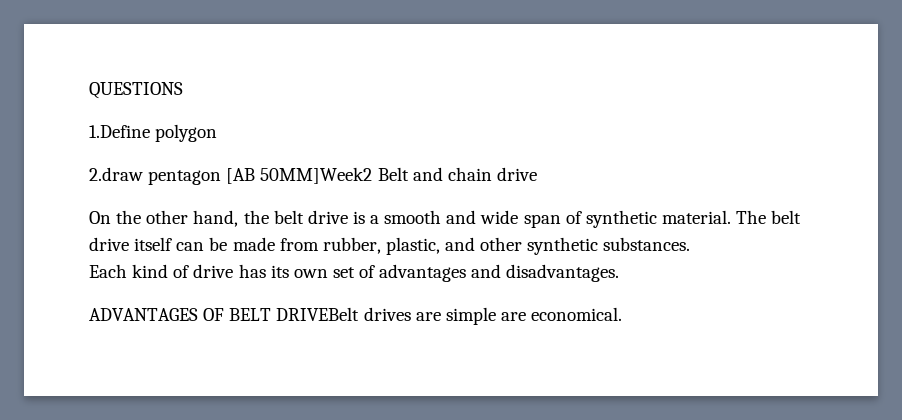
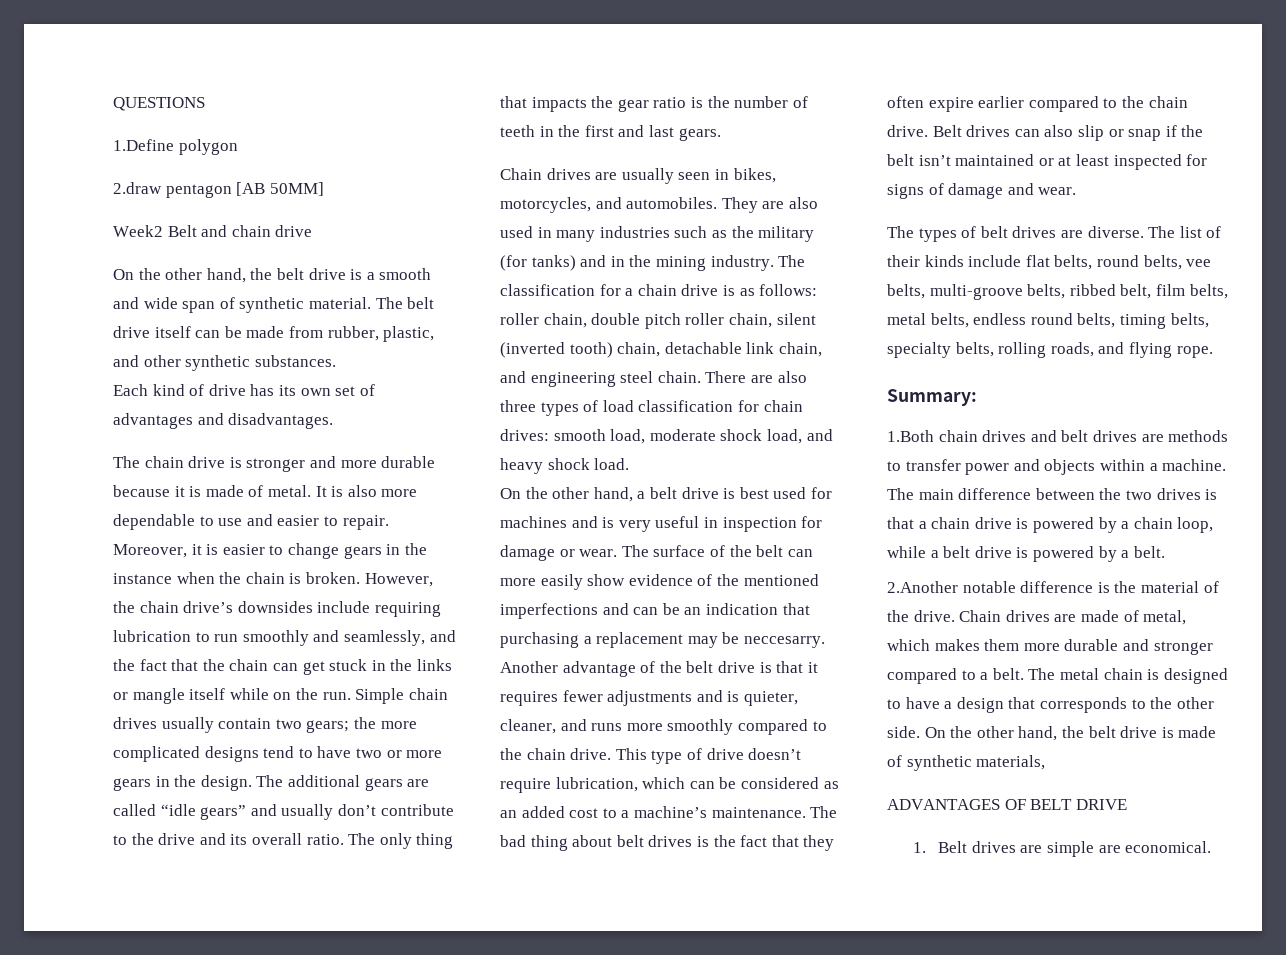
- 2.draw pentagon [AB 50MM]Week2 Belt and chain drive
+ 2.draw pentagon [AB 50MM]
+ Week2 Belt and chain drive
+ The chain drive is stronger and more durable because it is made of metal. It is also more dependable to use and easier to repair. Moreover, it is easier to change gears in the instance when the chain is broken. However, the chain drive’s downsides include requiring lubrication to run smoothly and seamlessly, and the fact that the chain can get stuck in the links or mangle itself while on the run. Simple chain drives usually contain two gears; the more complicated designs tend to have two or more gears in the design. The additional gears are called “idle gears” and usually don’t contribute to the drive and its overall ratio. The only thing that impacts the gear ratio is the number of teeth in the first and last gears.
+ Chain drives are usually seen in bikes, motorcycles, and automobiles. They are also used in many industries such as the military (for tanks) and in the mining industry. The classification for a chain drive is as follows: roller chain, double pitch roller chain, silent (inverted tooth) chain, detachable link chain, and engineering steel chain. There are also three types of load classification for chain drives: smooth load, moderate shock load, and heavy shock load.
+ On the other hand, a belt drive is best used for machines and is very useful in inspection for damage or wear. The surface of the belt can more easily show evidence of the mentioned imperfections and can be an indication that purchasing a replacement may be neccesarry. Another advantage of the belt drive is that it requires fewer adjustments and is quieter, cleaner, and runs more smoothly compared to the chain drive. This type of drive doesn’t require lubrication, which can be considered as an added cost to a machine’s maintenance. The bad thing about belt drives is the fact that they often expire earlier compared to the chain drive. Belt drives can also slip or snap if the belt isn’t maintained or at least inspected for signs of damage and wear.
+ The types of belt drives are diverse. The list of their kinds include flat belts, round belts, vee belts, multi-groove belts, ribbed belt, film belts, metal belts, endless round belts, timing belts, specialty belts, rolling roads, and flying rope.
+ Summary:
+ 1.Both chain drives and belt drives are methods to transfer power and objects within a machine. The main difference between the two drives is that a chain drive is powered by a chain loop, while a belt drive is powered by a belt.
+ 2.Another notable difference is the material of the drive. Chain drives are made of metal, which makes them more durable and stronger compared to a belt. The metal chain is designed to have a design that corresponds to the other side. On the other hand, the belt drive is made of synthetic materials,
- ADVANTAGES OF BELT DRIVEBelt drives are simple are economical.
+ ADVANTAGES OF BELT DRIVE
+ 1. Belt drives are simple are economical.

